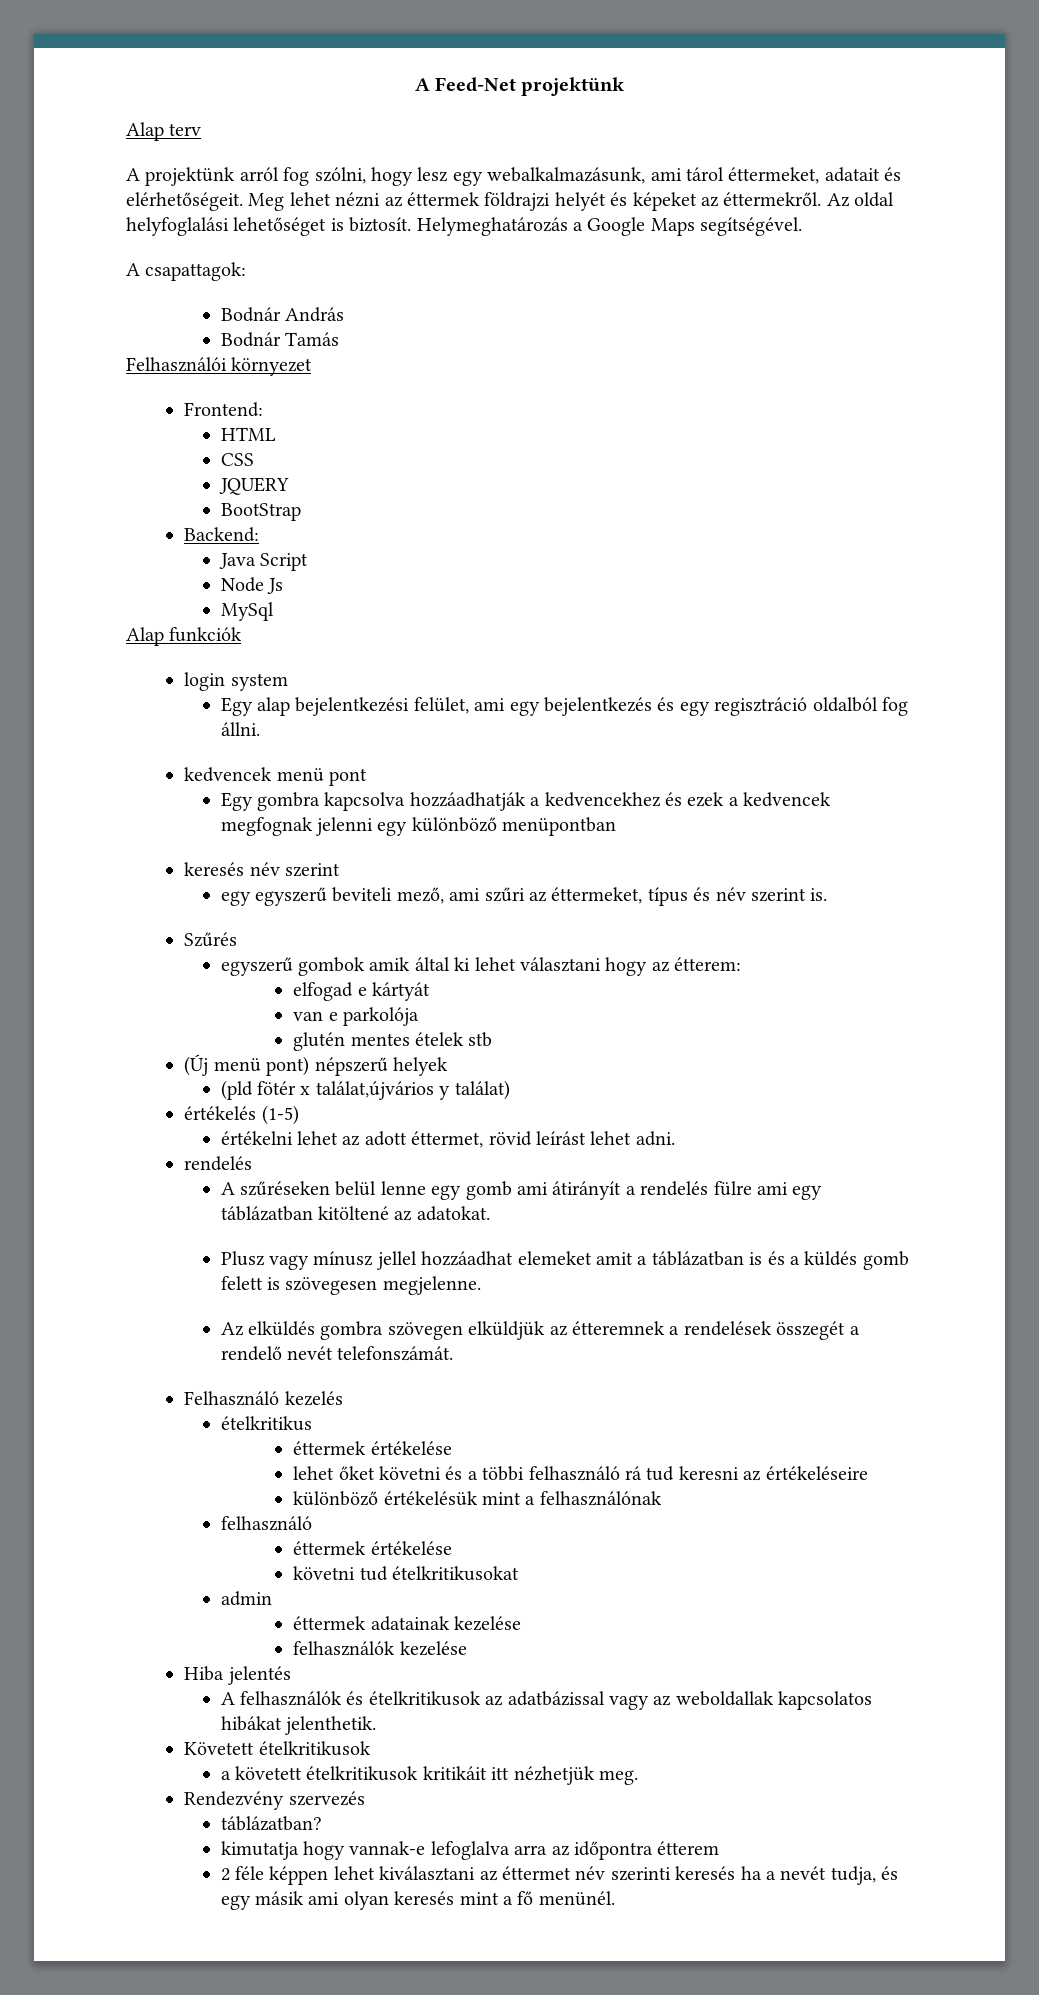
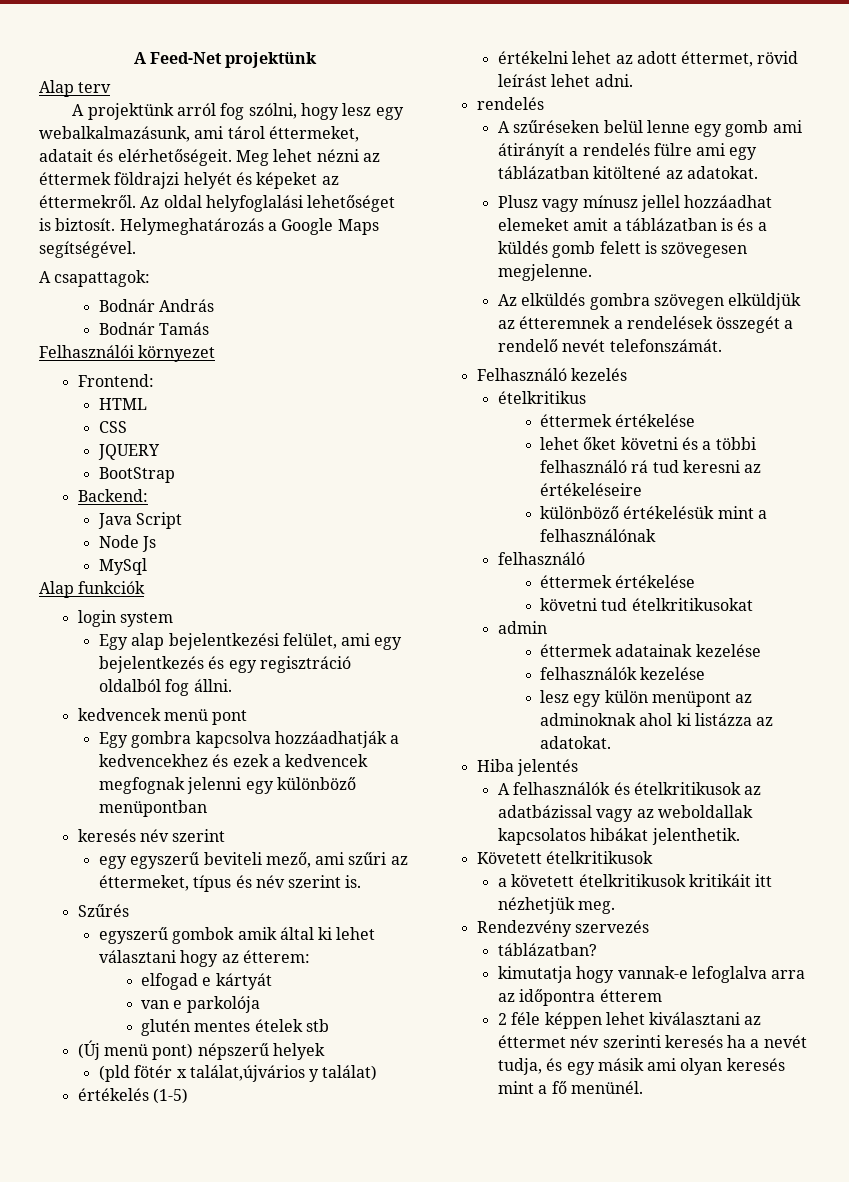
+ lesz egy külön menüpont az adminoknak ahol ki listázza az adatokat.

